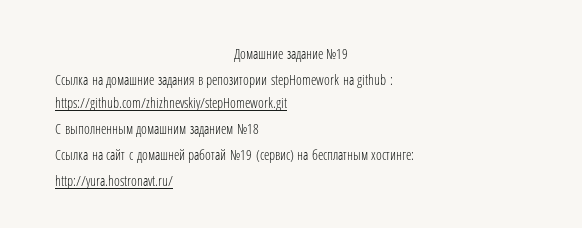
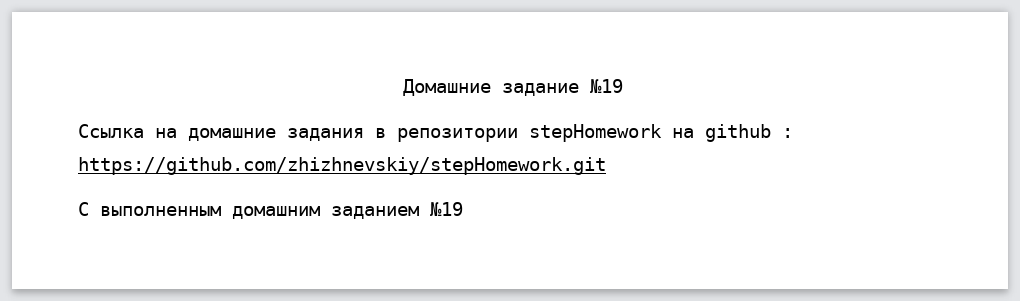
- С выполненным домашним заданием №18
- Ссылка на сайт с домашней работай №19 (сервис) на бесплатным хостинге:
- http://yura.hostronavt.ru/
+ С выполненным домашним заданием №19

